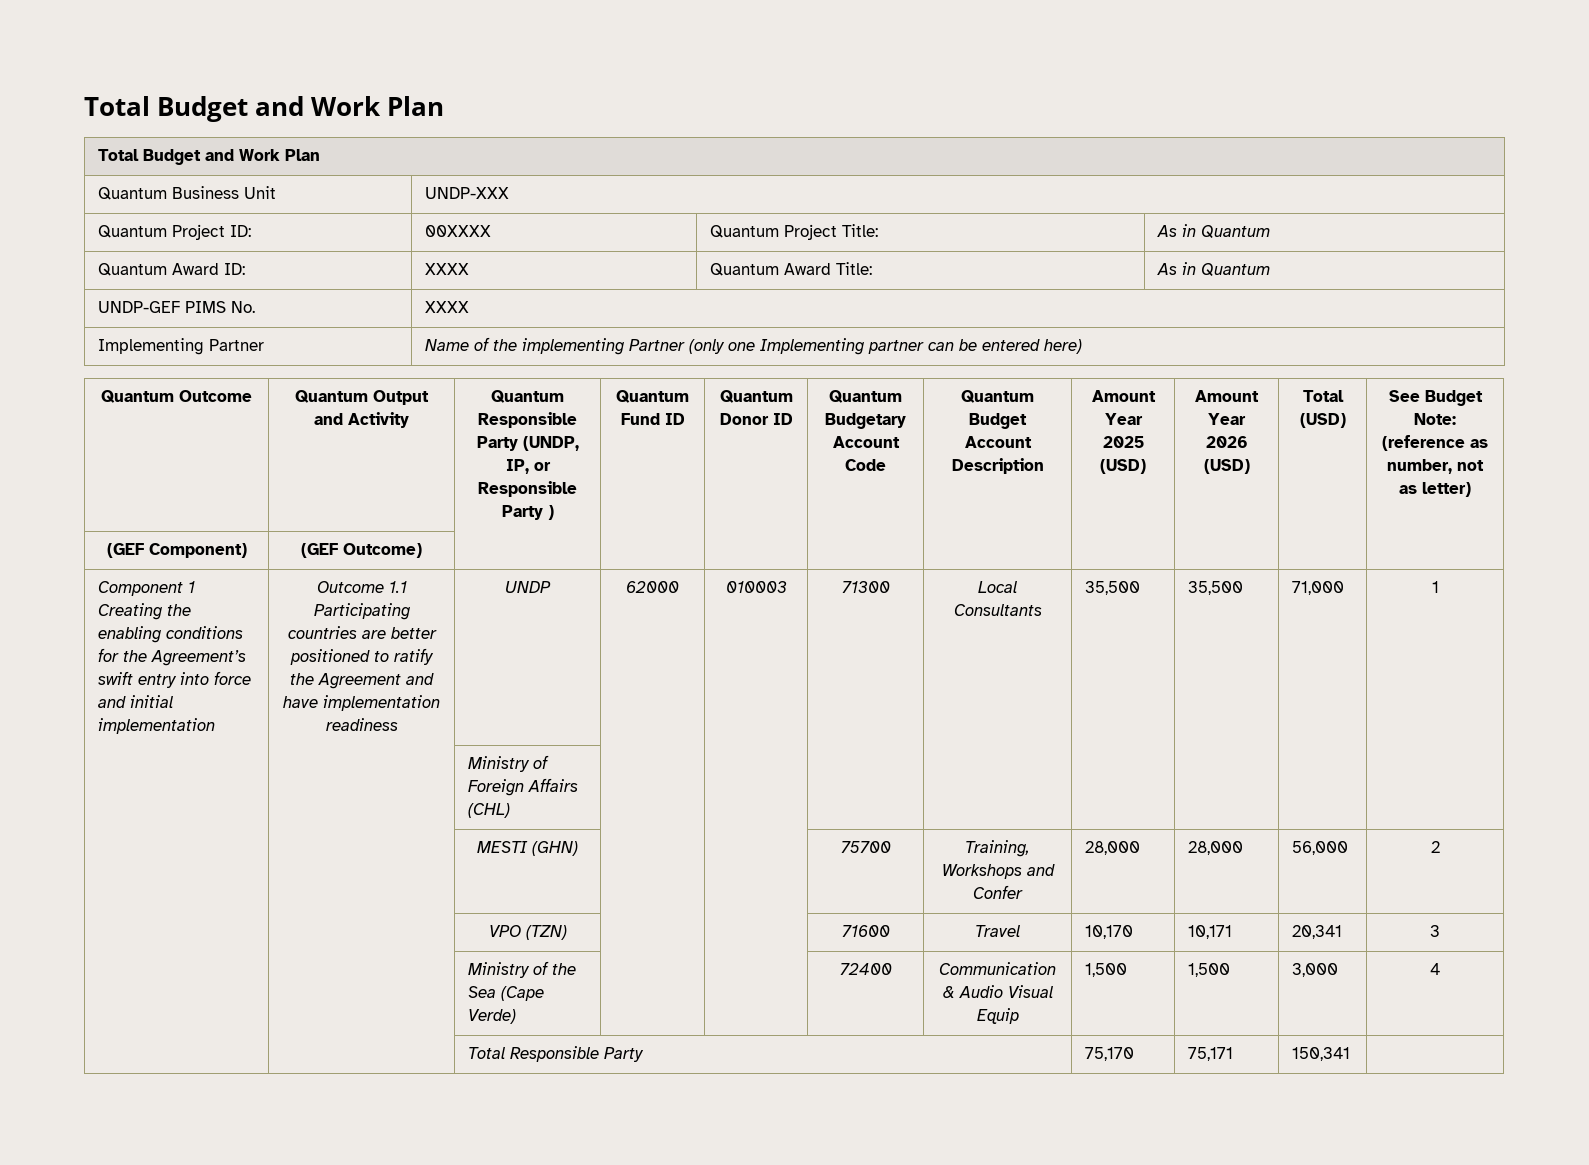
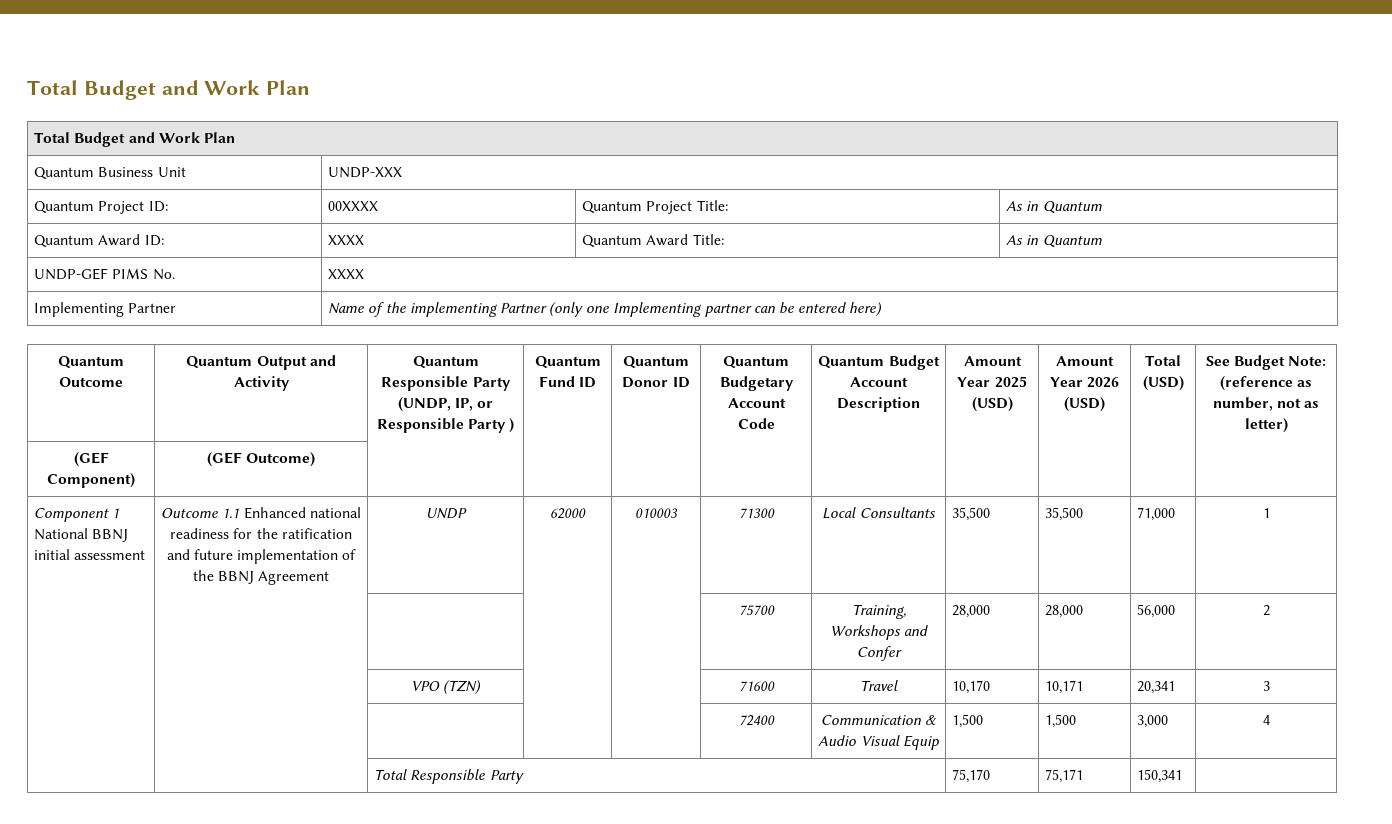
- Component 1 Creating the enabling conditions for the Agreement’s swift entry into force and initial implementation | Outcome 1.1 Participating countries are better positioned to ratify the Agreement and have implementation readiness
+ Component 1 National BBNJ initial assessment | Outcome 1.1 Enhanced national readiness for the ratification and future implementation of the BBNJ Agreement
- | | Ministry of Foreign Affairs (CHL) | | | | | | | |
- | | MESTI (GHN) | | | 75700 | Training, Workshops and Confer | 28,000 | 28,000 | 56,000 | 2
+ | | | | | 75700 | Training, Workshops and Confer | 28,000 | 28,000 | 56,000 | 2
- | | Ministry of the Sea (Cape Verde) | | | 72400 | Communication & Audio Visual Equip | 1,500 | 1,500 | 3,000 | 4
+ | | | | | 72400 | Communication & Audio Visual Equip | 1,500 | 1,500 | 3,000 | 4

